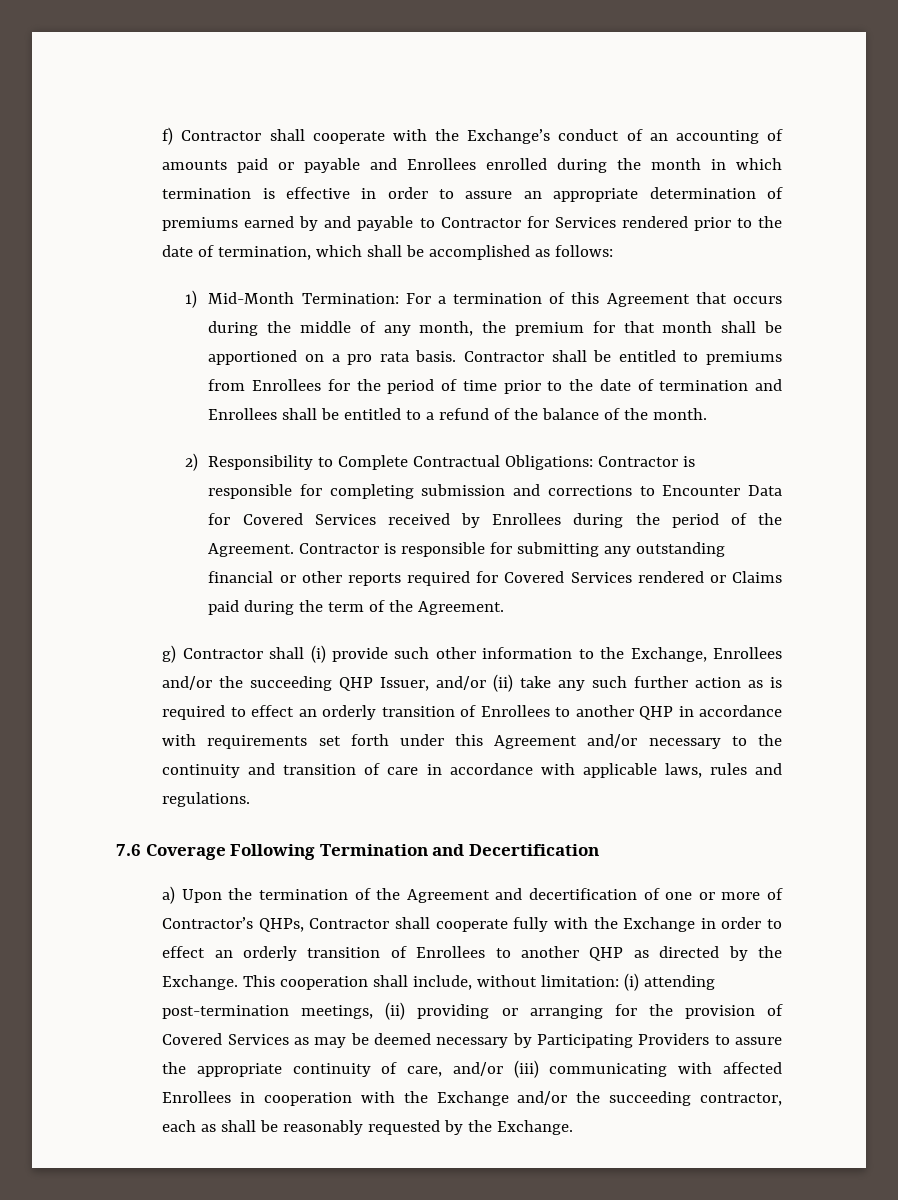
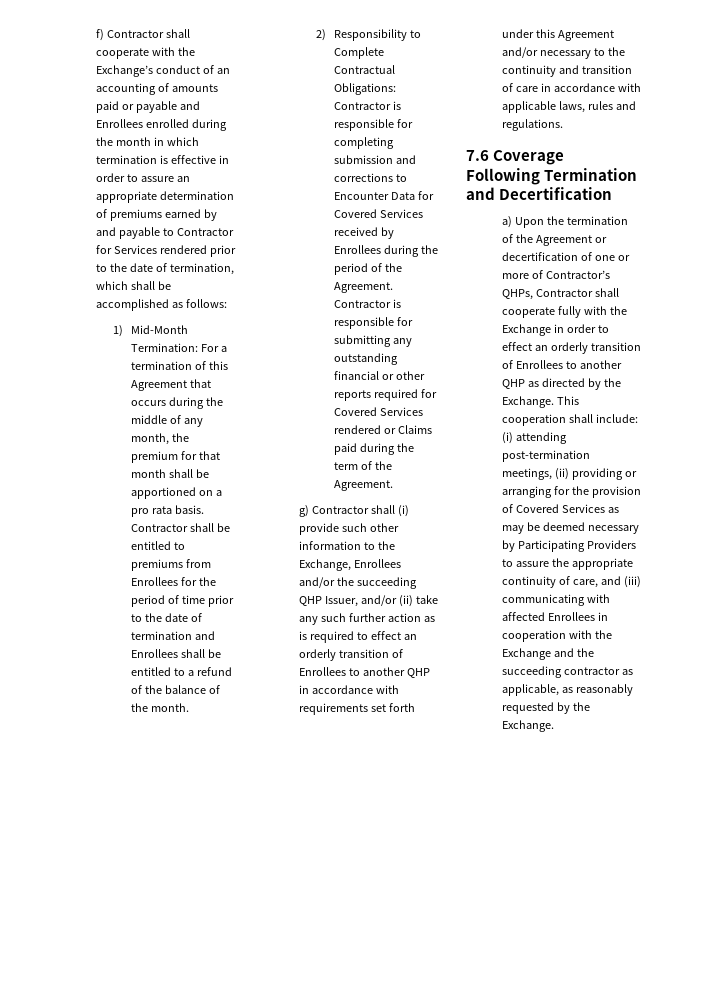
- a) Upon the termination of the Agreement and decertification of one or more of Contractor’s QHPs, Contractor shall cooperate fully with the Exchange in order to effect an orderly transition of Enrollees to another QHP as directed by the Exchange.
+ a) Upon the termination of the Agreement or decertification of one or more of Contractor’s QHPs, Contractor shall cooperate fully with the Exchange in order to effect an orderly transition of Enrollees to another QHP as directed by the Exchange.
- This cooperation shall include, without limitation: (i) attending post-termination meetings, (ii) providing or arranging for the provision of Covered Services as may be deemed necessary by Participating Providers to assure the appropriate continuity of care, and/or (iii) communicating with affected Enrollees in cooperation with the Exchange and/or the succeeding contractor, each as shall be reasonably requested by the Exchange.
+ This cooperation shall include: (i) attending post-termination meetings, (ii) providing or arranging for the provision of Covered Services as may be deemed necessary by Participating Providers to assure the appropriate continuity of care, and (iii) communicating with affected Enrollees in cooperation with the Exchange and the succeeding contractor as applicable, as reasonably requested by the Exchange.

